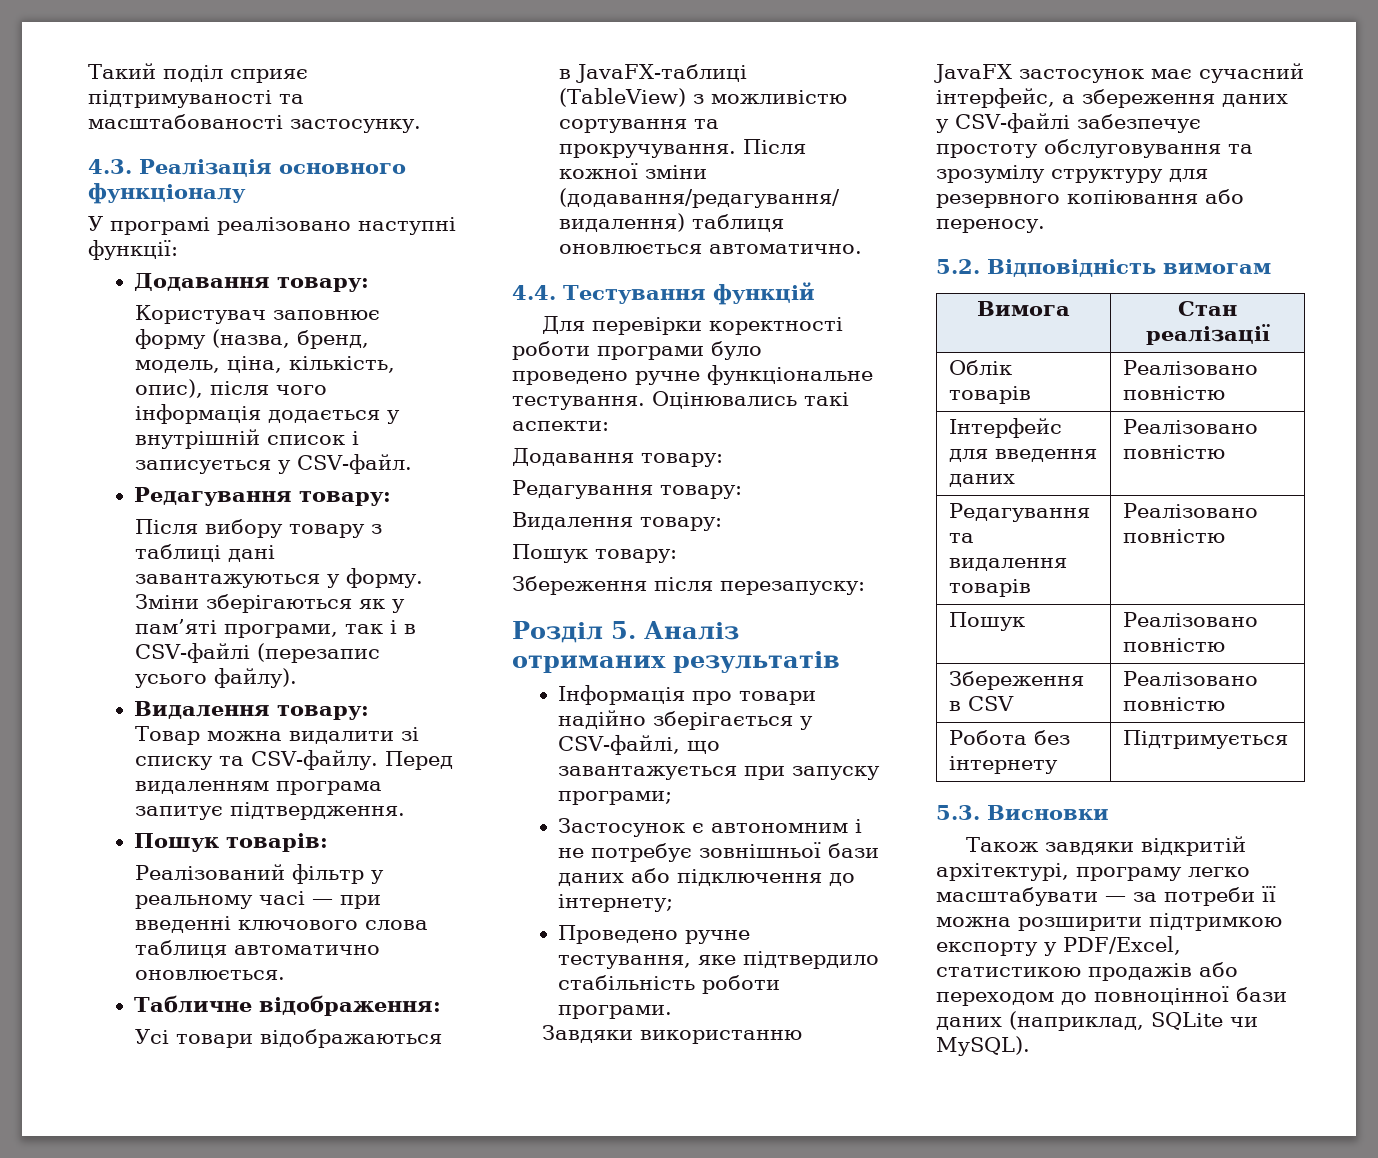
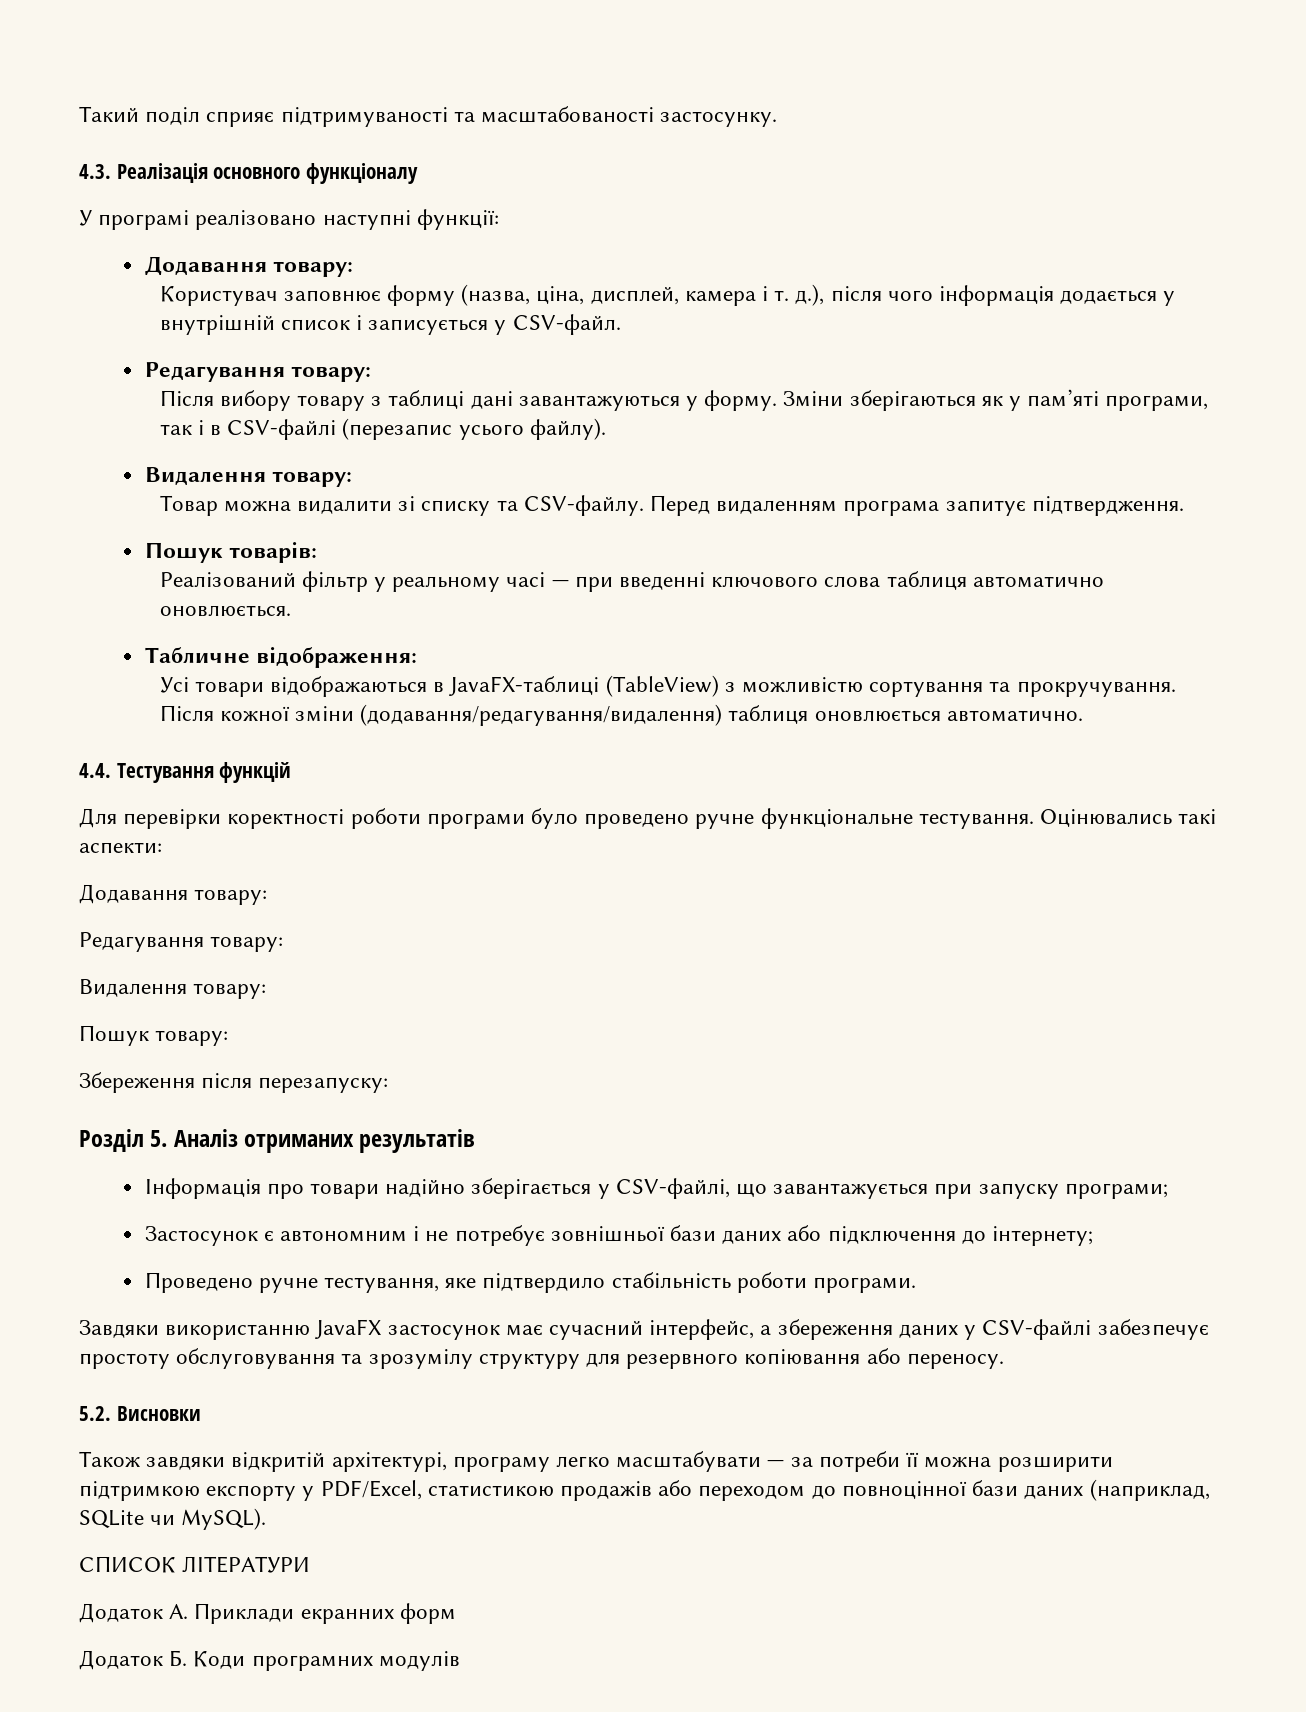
- Користувач заповнює форму (назва, бренд, модель, ціна, кількість, опис), після чого інформація додається у внутрішній список і записується у CSV-файл.
+ Користувач заповнює форму (назва, ціна, дисплей, камера і т. д.), після чого інформація додається у внутрішній список і записується у CSV-файл.
- 5.2. Відповідність вимогам
- Вимога | Стан реалізації
- Облік товарів | Реалізовано повністю
- Інтерфейс для введення даних | Реалізовано повністю
- Редагування та видалення товарів | Реалізовано повністю
- Пошук | Реалізовано повністю
- Збереження в CSV | Реалізовано повністю
- Робота без інтернету | Підтримується
- 5.3. Висновки
+ 5.2. Висновки
+ СПИСОК ЛІТЕРАТУРИ
+ Додаток А. Приклади екранних форм
+ Додаток Б. Коди програмних модулів

